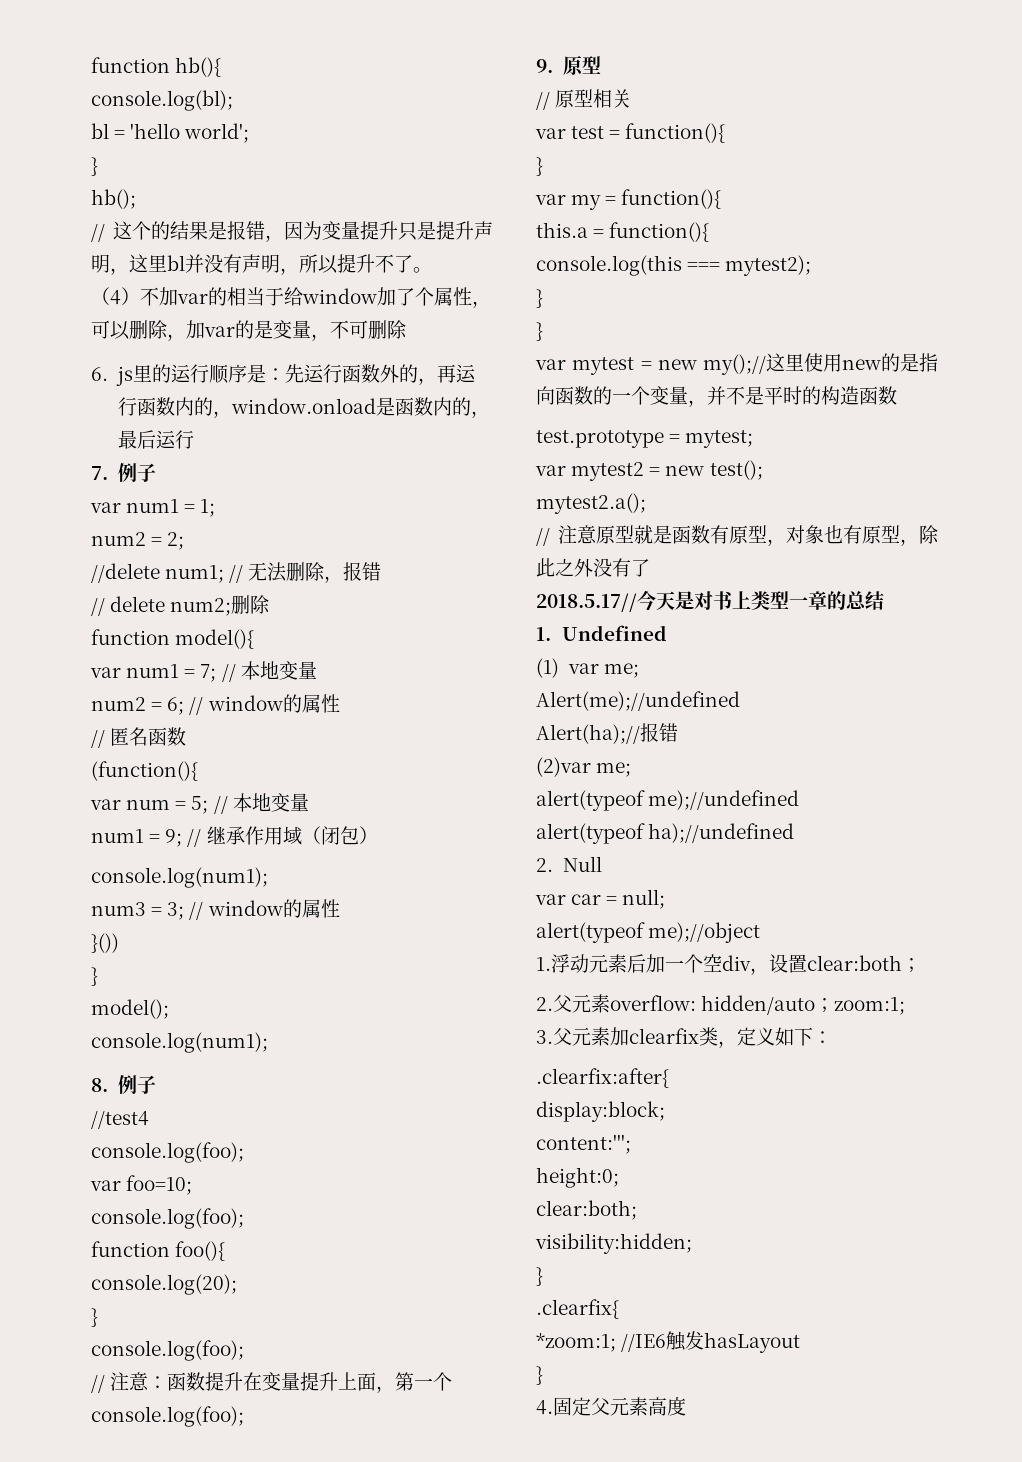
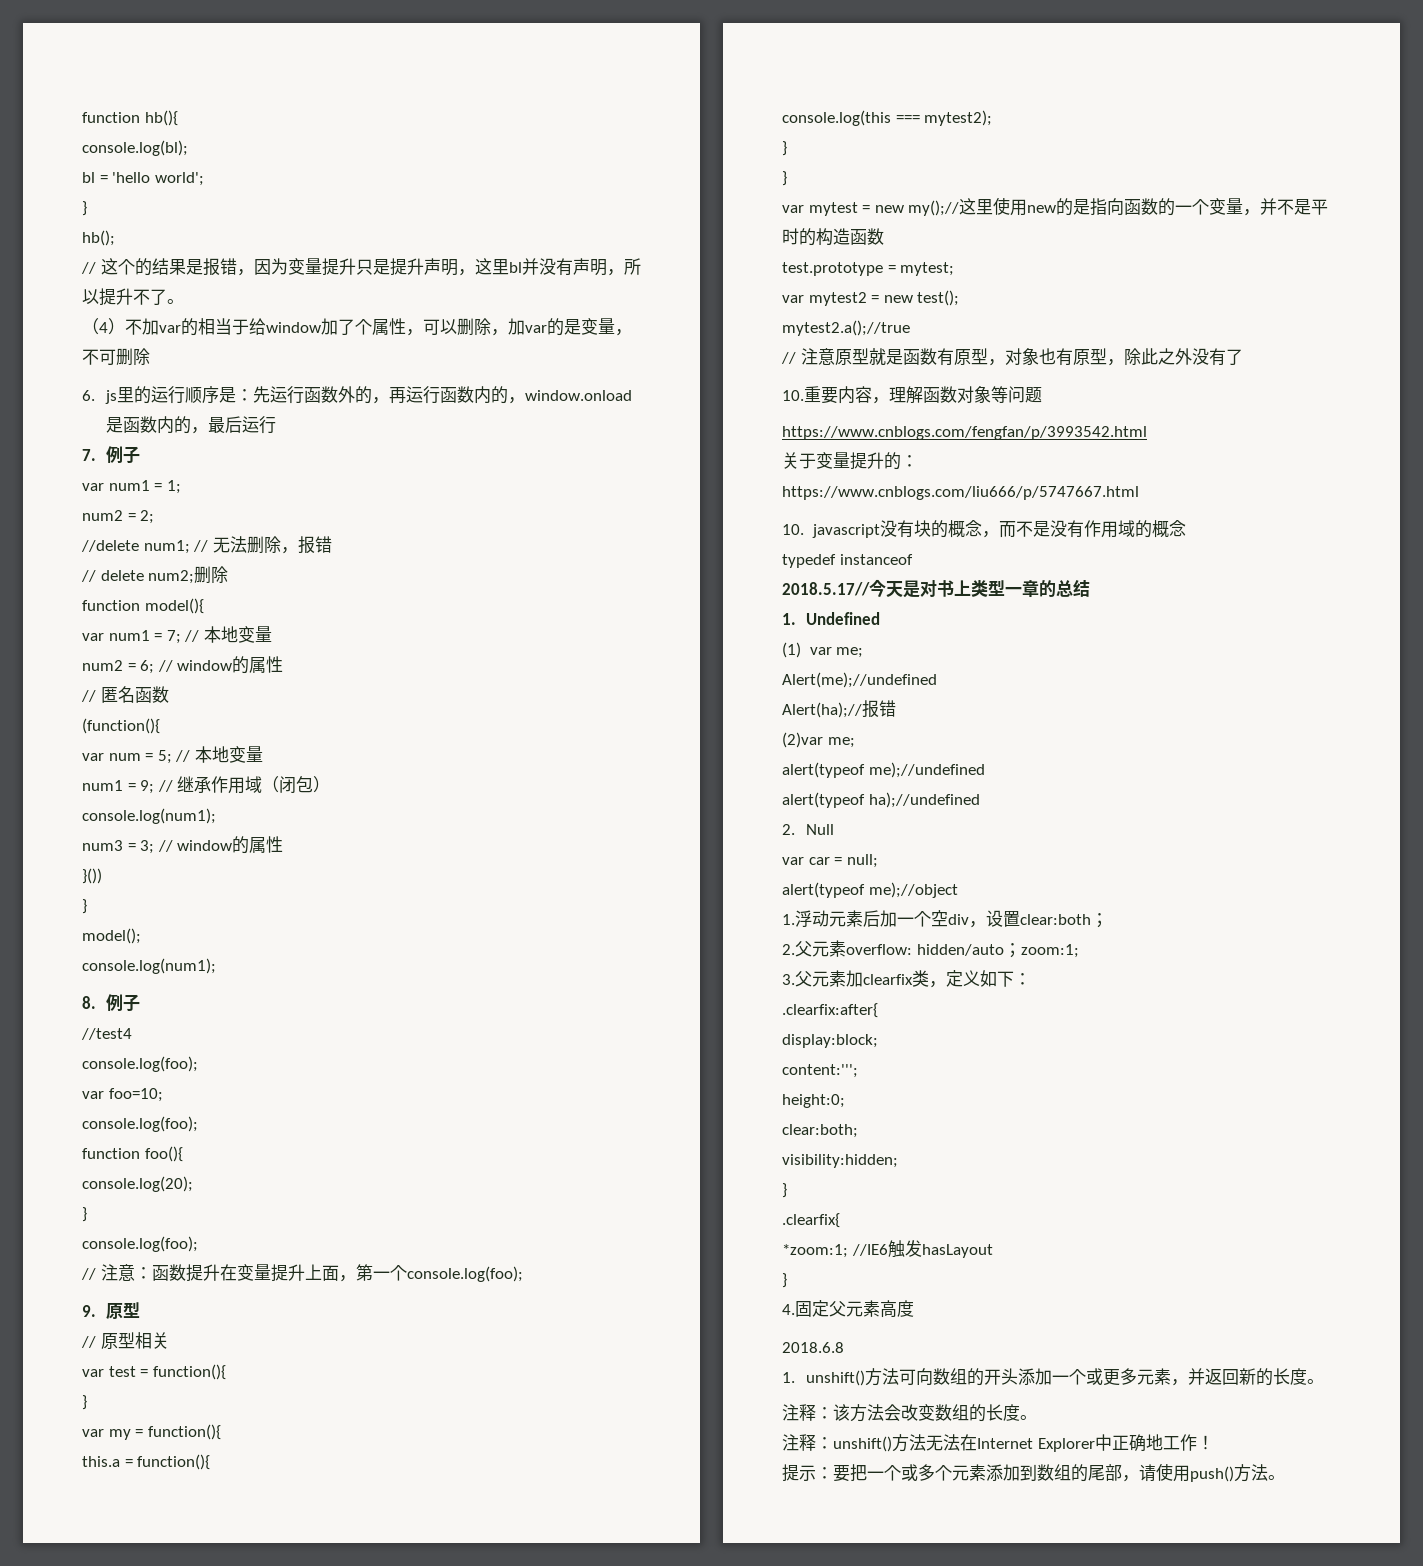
- mytest2.a();
+ mytest2.a();//true
+ 10.重要内容，理解函数对象等问题
+ https://www.cnblogs.com/fengfan/p/3993542.html
+ 关于变量提升的：
+ https://www.cnblogs.com/liu666/p/5747667.html
+ 10. javascript没有块的概念，而不是没有作用域的概念
+ typedef instanceof
+ 2018.6.8
+ 1. unshift()方法可向数组的开头添加一个或更多元素，并返回新的长度。
+ 注释：该方法会改变数组的长度。
+ 注释：unshift()方法无法在Internet Explorer中正确地工作！
+ 提示：要把一个或多个元素添加到数组的尾部，请使用push()方法。

